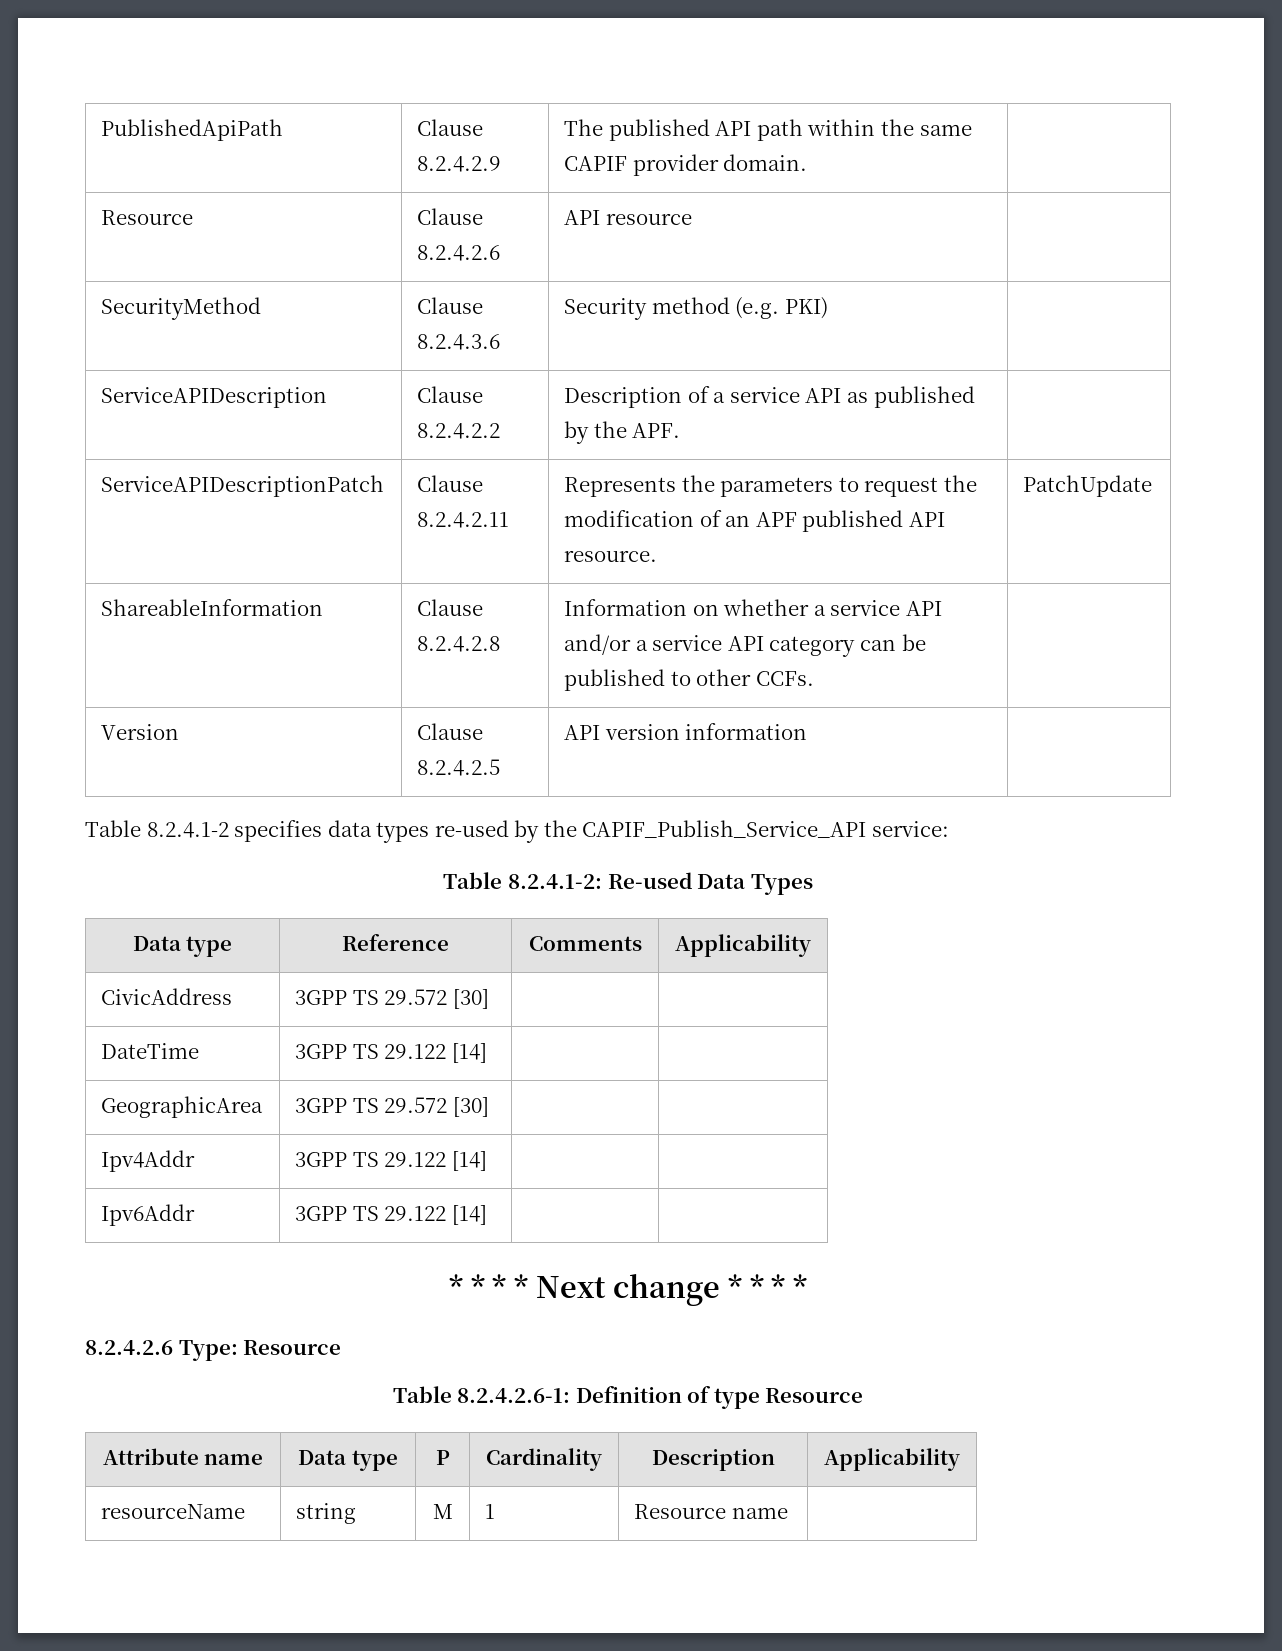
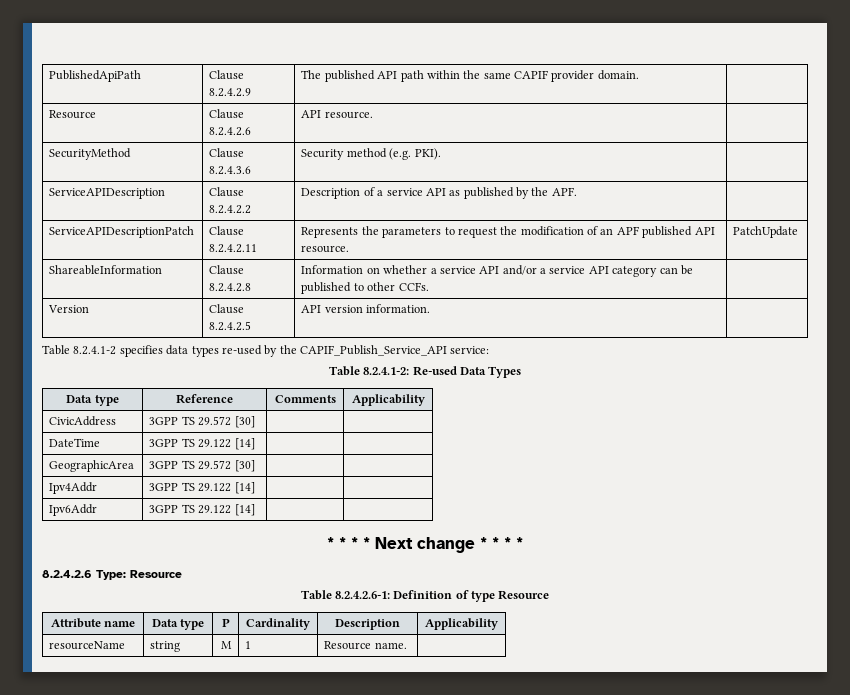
- Resource | Clause 8.2.4.2.6 | API resource |
+ Resource | Clause 8.2.4.2.6 | API resource. |
- SecurityMethod | Clause 8.2.4.3.6 | Security method (e.g. PKI) |
+ SecurityMethod | Clause 8.2.4.3.6 | Security method (e.g. PKI). |
- Version | Clause 8.2.4.2.5 | API version information |
+ Version | Clause 8.2.4.2.5 | API version information. |
- resourceName | string | M | 1 | Resource name |
+ resourceName | string | M | 1 | Resource name. |

